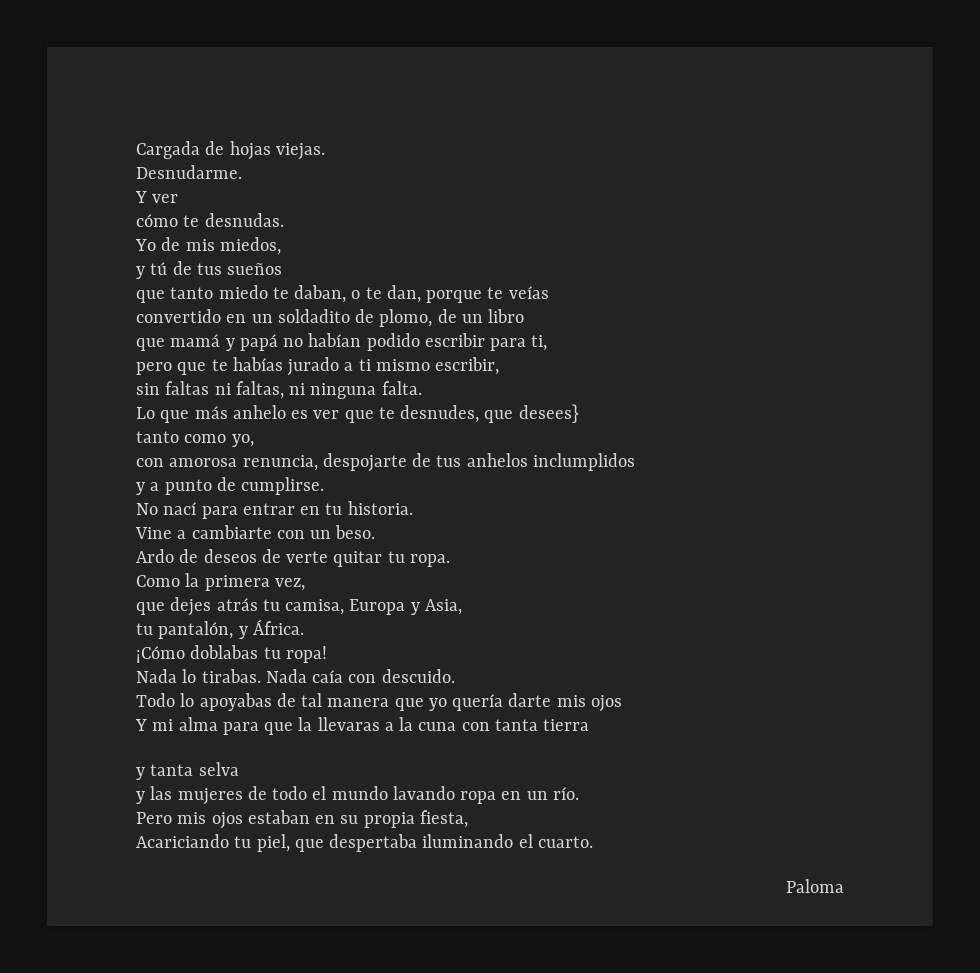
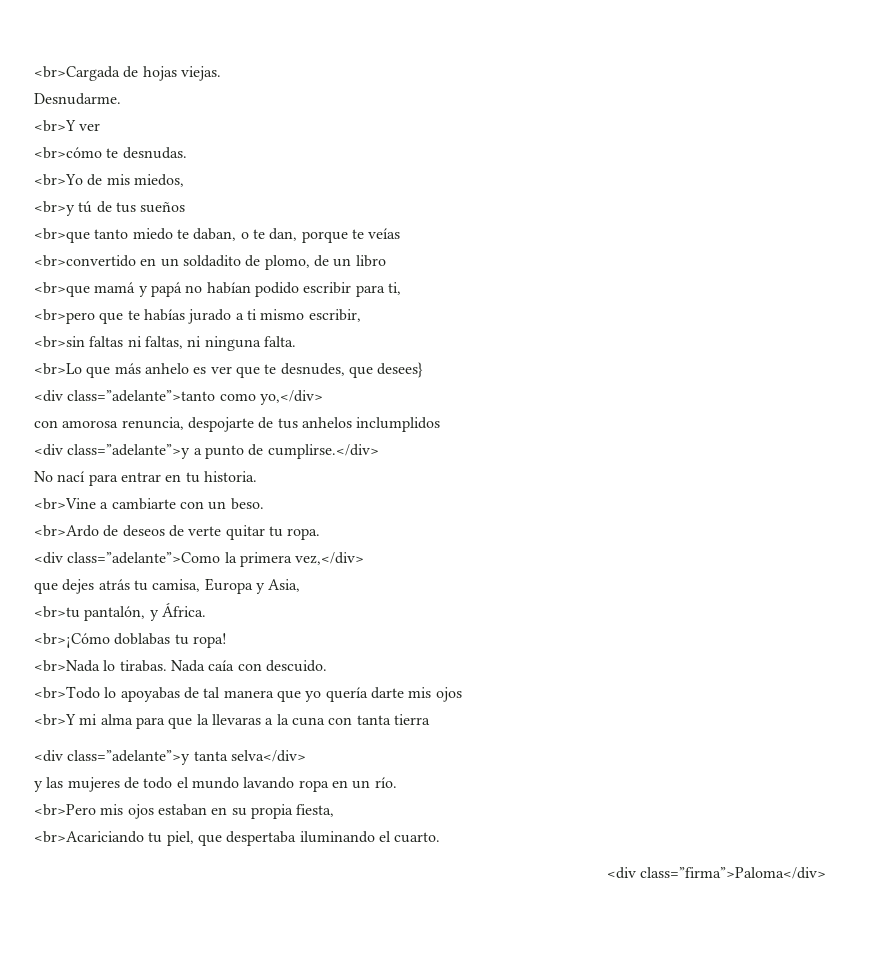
- Cargada de hojas viejas.
+ <br>Cargada de hojas viejas.
- Y ver
+ <br>Y ver
- cómo te desnudas.
+ <br>cómo te desnudas.
- Yo de mis miedos,
+ <br>Yo de mis miedos,
- y tú de tus sueños
+ <br>y tú de tus sueños
- que tanto miedo te daban, o te dan, porque te veías
+ <br>que tanto miedo te daban, o te dan, porque te veías
- convertido en un soldadito de plomo, de un libro
+ <br>convertido en un soldadito de plomo, de un libro
- que mamá y papá no habían podido escribir para ti,
+ <br>que mamá y papá no habían podido escribir para ti,
- pero que te habías jurado a ti mismo escribir,
+ <br>pero que te habías jurado a ti mismo escribir,
- sin faltas ni faltas, ni ninguna falta.
+ <br>sin faltas ni faltas, ni ninguna falta.
- Lo que más anhelo es ver que te desnudes, que desees}
+ <br>Lo que más anhelo es ver que te desnudes, que desees}
- tanto como yo,
+ <div class=”adelante”>tanto como yo,</div>
- y a punto de cumplirse.
+ <div class=”adelante”>y a punto de cumplirse.</div>
- Vine a cambiarte con un beso.
+ <br>Vine a cambiarte con un beso.
- Ardo de deseos de verte quitar tu ropa.
+ <br>Ardo de deseos de verte quitar tu ropa.
- Como la primera vez,
+ <div class=”adelante”>Como la primera vez,</div>
- tu pantalón, y África.
+ <br>tu pantalón, y África.
- ¡Cómo doblabas tu ropa!
+ <br>¡Cómo doblabas tu ropa!
- Nada lo tirabas.
+ <br>Nada lo tirabas.
- Todo lo apoyabas de tal manera que yo quería darte mis ojos
+ <br>Todo lo apoyabas de tal manera que yo quería darte mis ojos
- Y mi alma para que la llevaras a la cuna con tanta tierra
+ <br>Y mi alma para que la llevaras a la cuna con tanta tierra
- y tanta selva
+ <div class=”adelante”>y tanta selva</div>
- Pero mis ojos estaban en su propia fiesta,
+ <br>Pero mis ojos estaban en su propia fiesta,
- Acariciando tu piel, que despertaba iluminando el cuarto.
+ <br>Acariciando tu piel, que despertaba iluminando el cuarto.
- Paloma
+ <div class=”firma”>Paloma</div>

